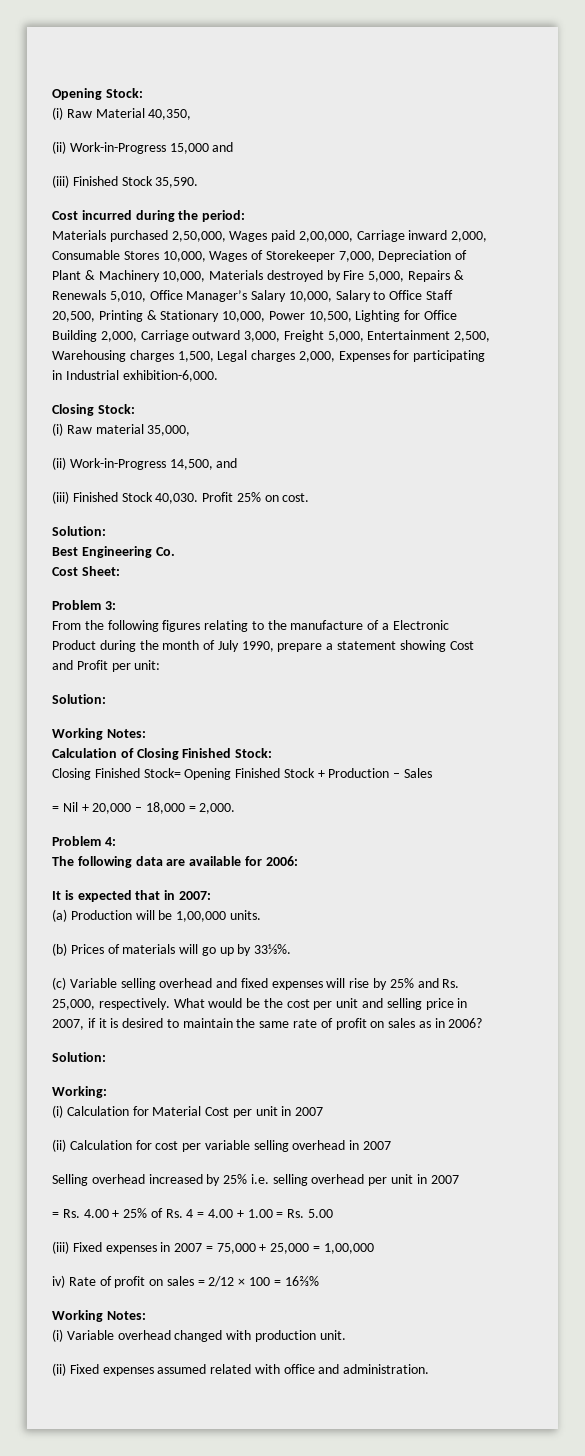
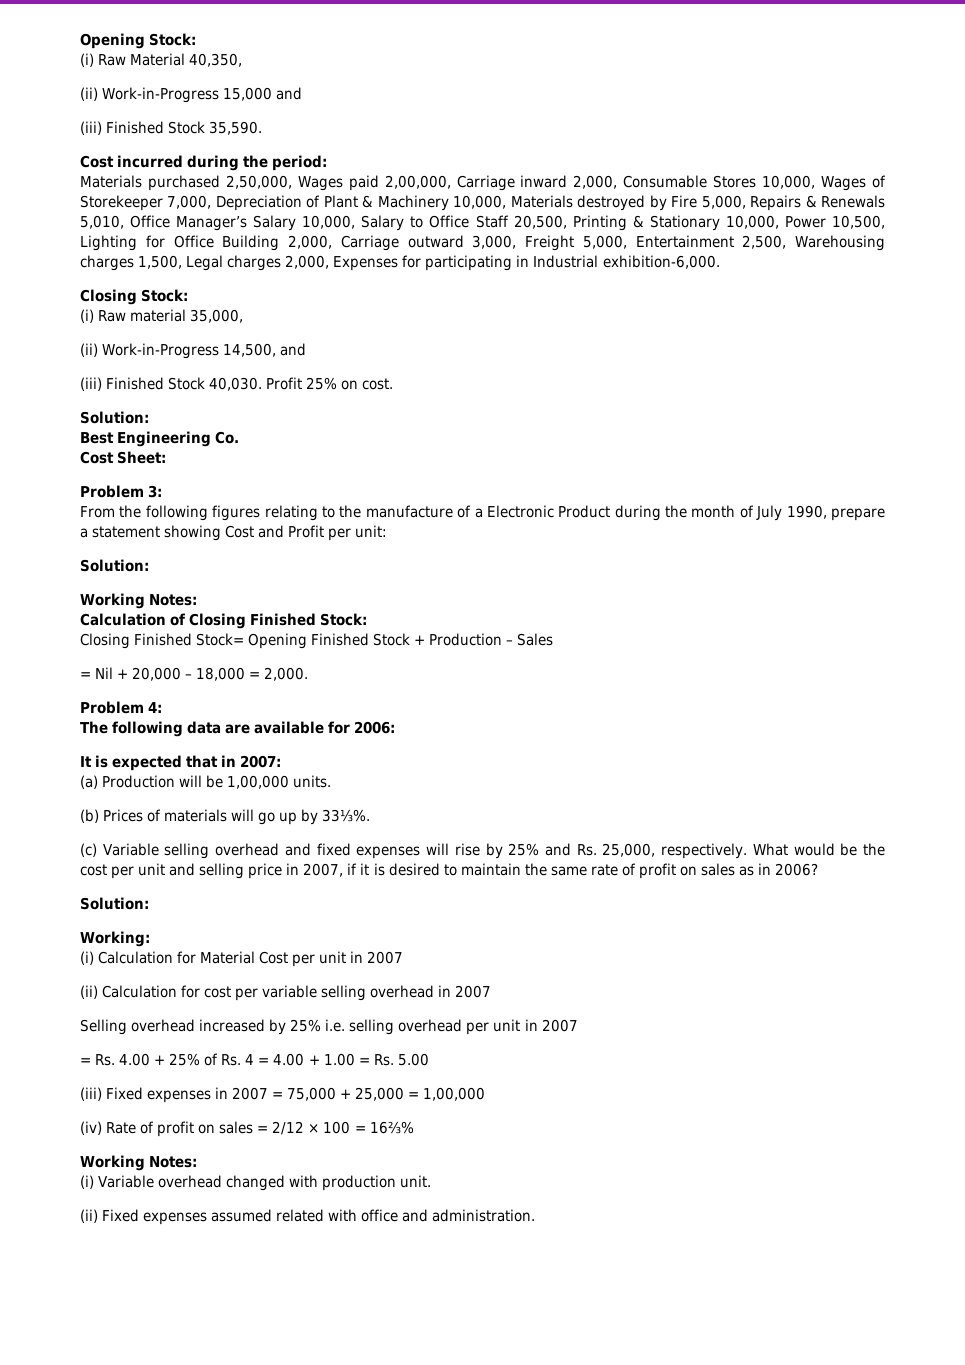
- iv) Rate of profit on sales = 2/12 × 100 = 16⅔%
+ (iv) Rate of profit on sales = 2/12 × 100 = 16⅔%

